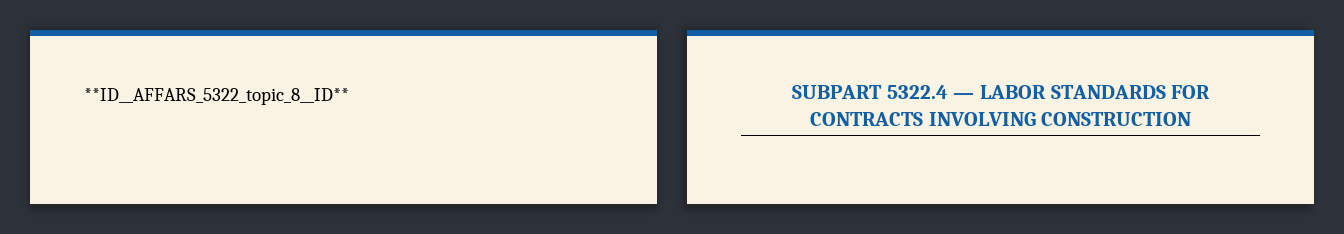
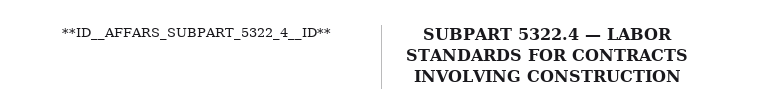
- **ID__AFFARS_5322_topic_8__ID**
+ **ID__AFFARS_SUBPART_5322_4__ID**

